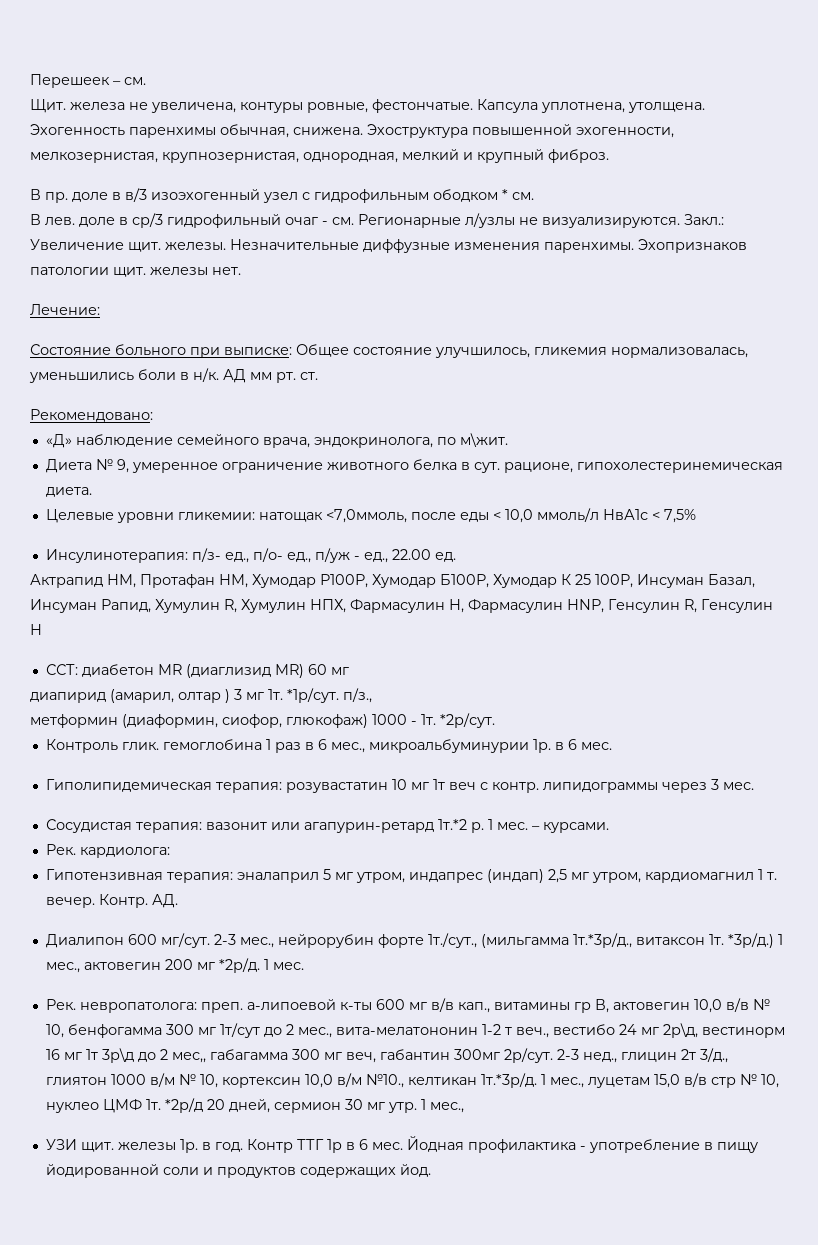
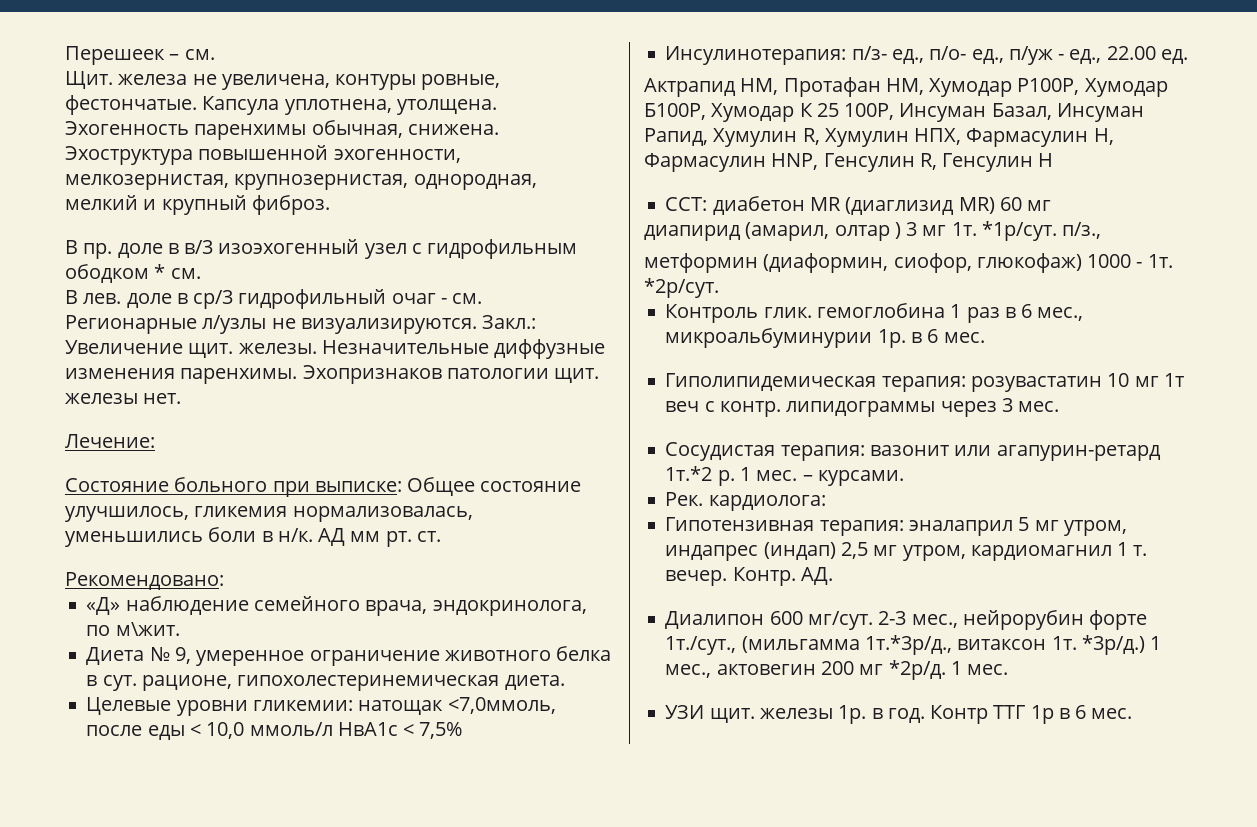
- Рек. невропатолога: преп. а-липоевой к-ты 600 мг в/в кап., витамины гр В, актовегин 10,0 в/в № 10, бенфогамма 300 мг 1т/сут до 2 мес., вита-мелатононин 1-2 т веч., вестибо 24 мг 2р\д, вестинорм 16 мг 1т 3р\д до 2 мес,, габагамма 300 мг веч, габантин 300мг 2р/сут. 2-3 нед., глицин 2т 3/д., глиятон 1000 в/м № 10, кортексин 10,0 в/м №10., келтикан 1т.*3р/д. 1 мес., луцетам 15,0 в/в стр № 10, нуклео ЦМФ 1т. *2р/д 20 дней, сермион 30 мг утр. 1 мес.,
- Йодная профилактика - употребление в пищу йодированной соли и продуктов содержащих йод.

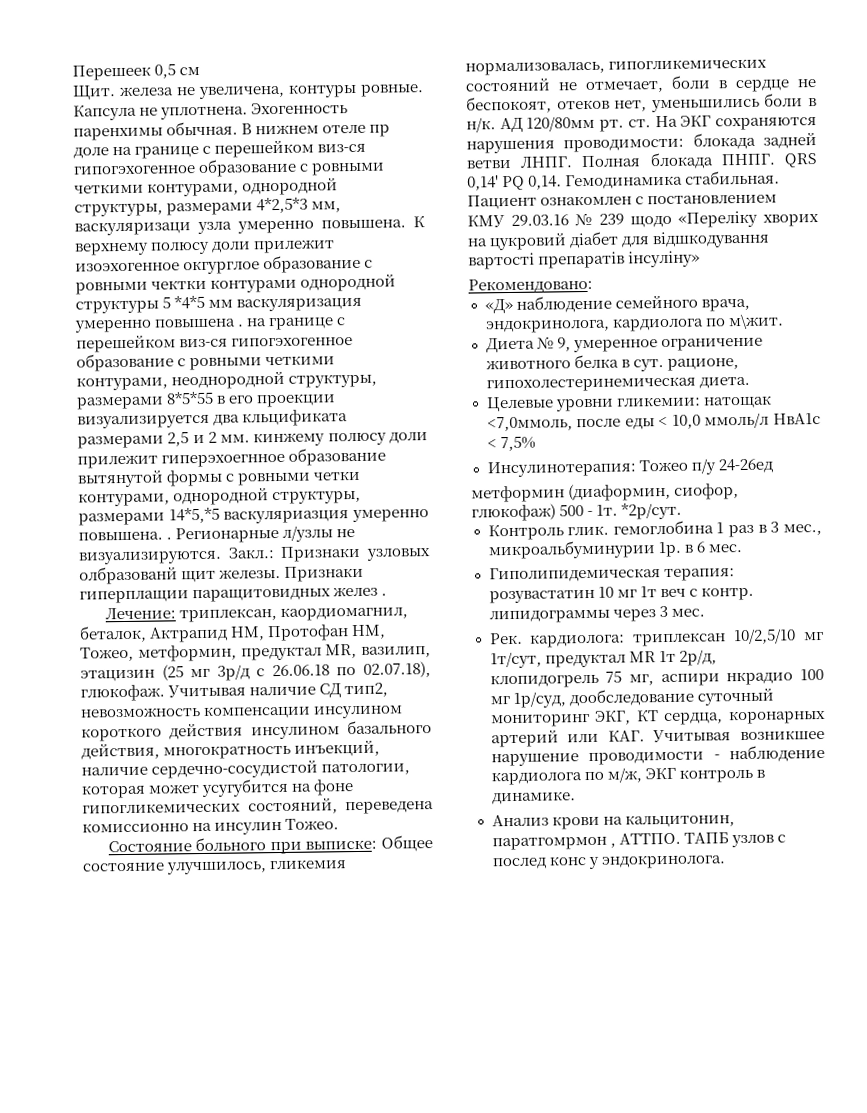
- Перешеек – см.
+ Перешеек 0,5 см
- Щит. железа не увеличена, контуры ровные, фестончатые. Капсула уплотнена, утолщена. Эхогенность паренхимы обычная, снижена. Эхоструктура повышенной эхогенности, мелкозернистая, крупнозернистая, однородная, мелкий и крупный фиброз.
- В пр. доле в в/3 изоэхогенный узел с гидрофильным ободком * см.
- В лев. доле в ср/3 гидрофильный очаг - см. Регионарные л/узлы не визуализируются.
+ Щит. железа не увеличена, контуры ровные. Капсула не уплотнена. Эхогенность паренхимы обычная. В нижнем отеле пр доле на границе с перешейком виз-ся гипогэхогенное образование с ровными четкими контурами, однородной структуры, размерами 4*2,5*3 мм, васкуляризаци узла умеренно повышена. К верхнему полюсу доли прилежит изоэхогенное окгурглое образование с ровными чектки контурами однородной структуры 5 *4*5 мм васкуляризация умеренно повышена . на границе с перешейком виз-ся гипогэхогенное образование с ровными четкими контурами, неоднородной структуры, размерами 8*5*55 в его проекции визуализируется два кльцификата размерами 2,5 и 2 мм. кинжему полюсу доли прилежит гиперэхоегнное образование вытянутой формы с ровными четки контурами, однородной структуры, размерами 14*5,*5 васкуляриазция умеренно повышена. . Регионарные л/узлы не визуализируются.
- Закл.: Увеличение щит. железы. Незначительные диффузные изменения паренхимы. Эхопризнаков патологии щит. железы нет.
- Лечение:
+ Закл.: Признаки узловых олбразованй щит железы. Признаки гиперплащии паращитовидных желез .
+ Лечение: триплексан, каордиомагнил, беталок, Актрапид НМ, Протофан НМ, Тожео, метформин, предуктал MR, вазилип, этацизин (25 мг 3р/д с 26.06.18 по 02.07.18), глюкофаж. Учитывая наличие СД тип2, невозможность компенсации инсулином короткого действия инсулином базального действия, многократность инъекций, наличие сердечно-сосудистой патологии, которая может усугубится на фоне гипогликемических состояний, переведена комиссионно на инсулин Тожео.
- Состояние больного при выписке: Общее состояние улучшилось, гликемия нормализовалась, уменьшились боли в н/к.
+ Состояние больного при выписке: Общее состояние улучшилось, гликемия нормализовалась, гипогликемических состояний не отмечает, боли в сердце не беспокоят, отеков нет, уменьшились боли в н/к.
- АД мм рт. ст.
+ АД 120/80мм рт. ст. На ЭКГ сохраняются нарушения проводимости: блокада задней ветви ЛНПГ. Полная блокада ПНПГ. QRS 0,14' PQ 0,14. Гемодинамика стабильная. Пациент ознакомлен с постановлением КМУ 29.03.16 № 239 щодо «Перелiку хворих на цукровий дiабет для вiдшкодування вартостi препаратiв iнсулiну»
- «Д» наблюдение семейного врача, эндокринолога, по м\жит.
+ «Д» наблюдение семейного врача, эндокринолога, кардиолога по м\жит.
- Инсулинотерапия: п/з- ед., п/о- ед., п/уж - ед., 22.00 ед.
- Актрапид НМ, Протафан НМ, Хумодар Р100Р, Хумодар Б100Р, Хумодар К 25 100Р, Инсуман Базал, Инсуман Рапид, Хумулин R, Хумулин НПХ, Фармасулин Н, Фармасулин НNР, Генсулин R, Генсулин Н
- ССТ: диабетон МR (диаглизид МR) 60 мг
- диапирид (амарил, олтар ) 3 мг 1т. *1р/сут. п/з.,
+ Инсулинотерапия: Тожео п/у 24-26ед
- метформин (диаформин, сиофор, глюкофаж) 1000 - 1т.
+ метформин (диаформин, сиофор, глюкофаж) 500 - 1т.
- Контроль глик. гемоглобина 1 раз в 6 мес., микроальбуминурии 1р. в 6 мес.
+ Контроль глик. гемоглобина 1 раз в 3 мес., микроальбуминурии 1р. в 6 мес.
- Сосудистая терапия: вазонит или агапурин-ретард 1т.*2 р. 1 мес. – курсами.
- Рек. кардиолога:
- Гипотензивная терапия: эналаприл 5 мг утром, индапрес (индап) 2,5 мг утром, кардиомагнил 1 т. вечер. Контр. АД.
- Диалипон 600 мг/сут. 2-3 мес., нейрорубин форте 1т./сут., (мильгамма 1т.*3р/д., витаксон 1т. *3р/д.) 1 мес., актовегин 200 мг *2р/д. 1 мес.
- УЗИ щит. железы 1р. в год. Контр ТТГ 1р в 6 мес.
+ Рек. кардиолога: триплексан 10/2,5/10 мг 1т/сут, предуктал MR 1т 2р/д, клопидогрель 75 мг, аспири нкрадио 100 мг 1р/суд, дообследование суточный мониторинг ЭКГ, КТ сердца, коронарных артерий или КАГ. Учитывая возникшее нарушение проводимости - наблюдение кардиолога по м/ж, ЭКГ контроль в динамике.
+ Анализ крови на кальцитонин, паратгомрмон , АТТПО. ТАПБ узлов с послед конс у эндокринолога.

